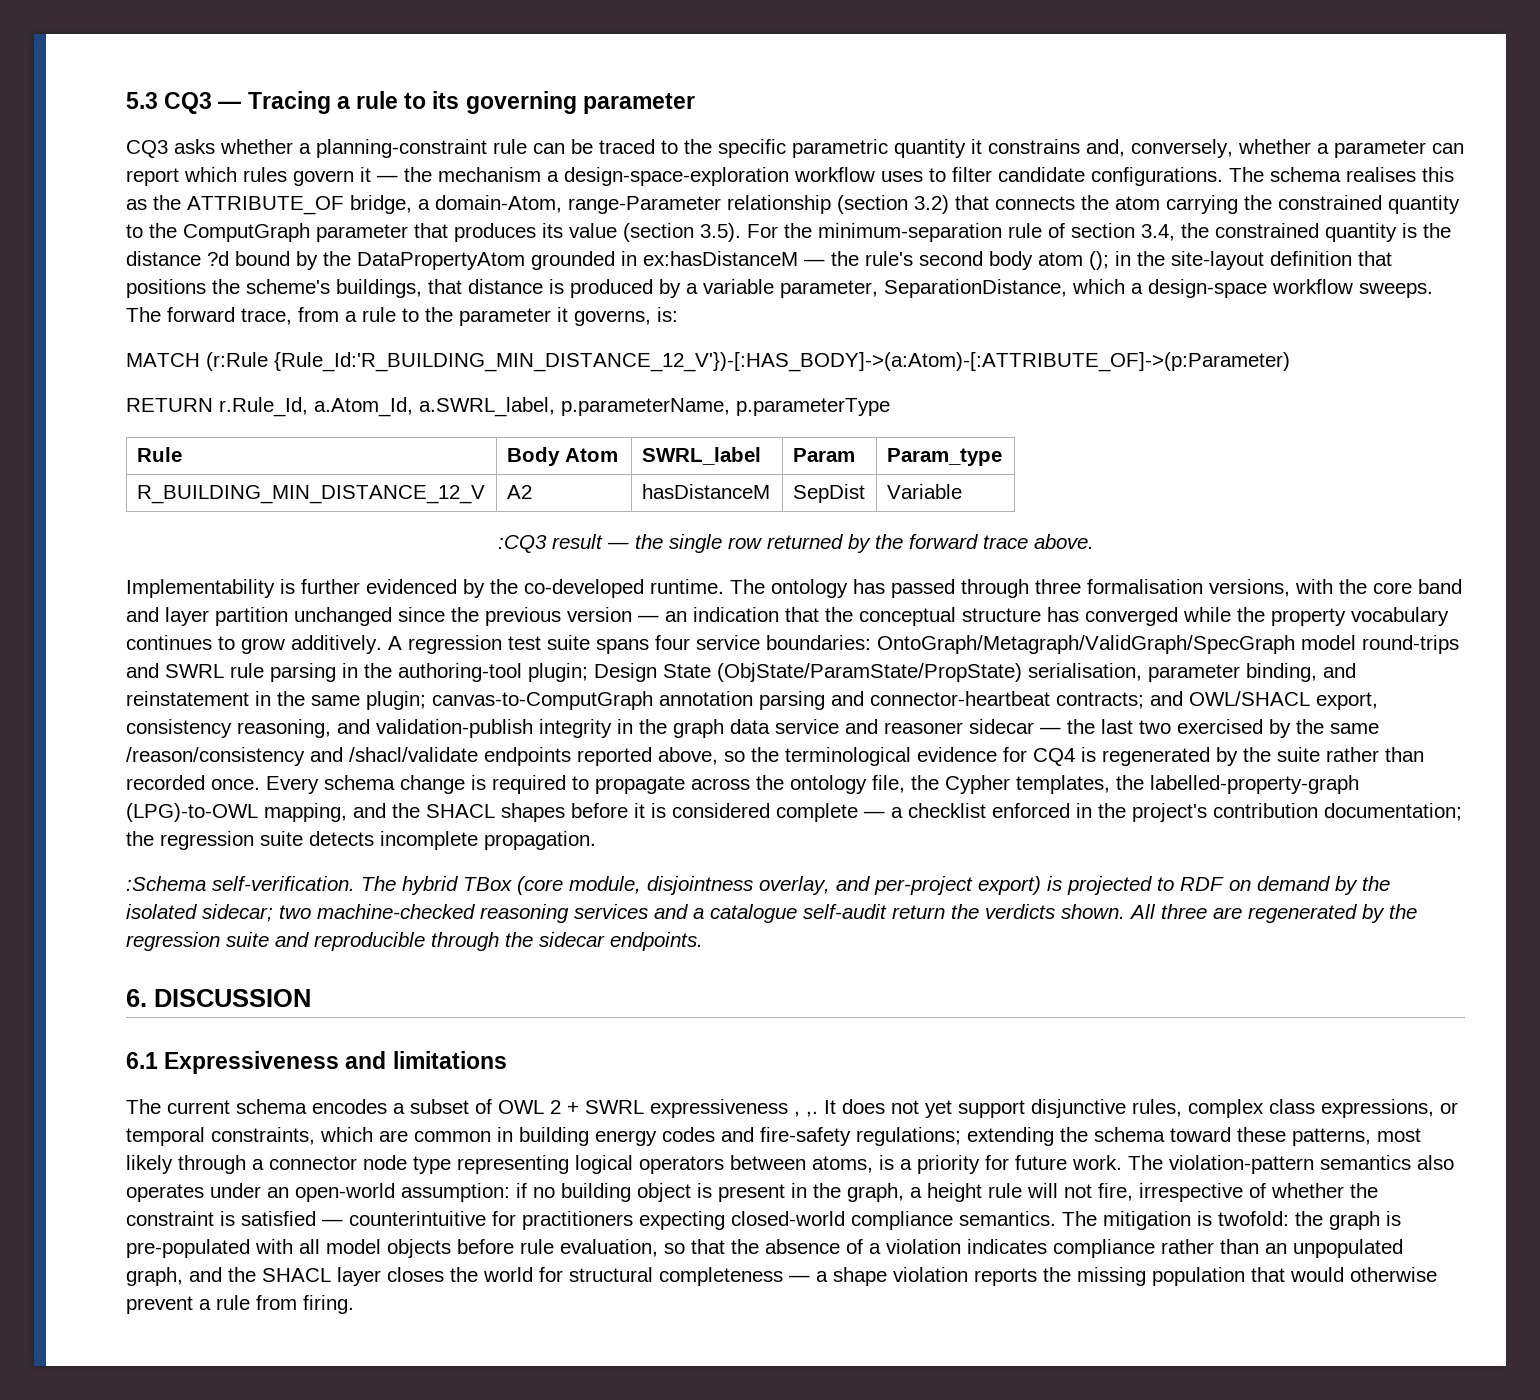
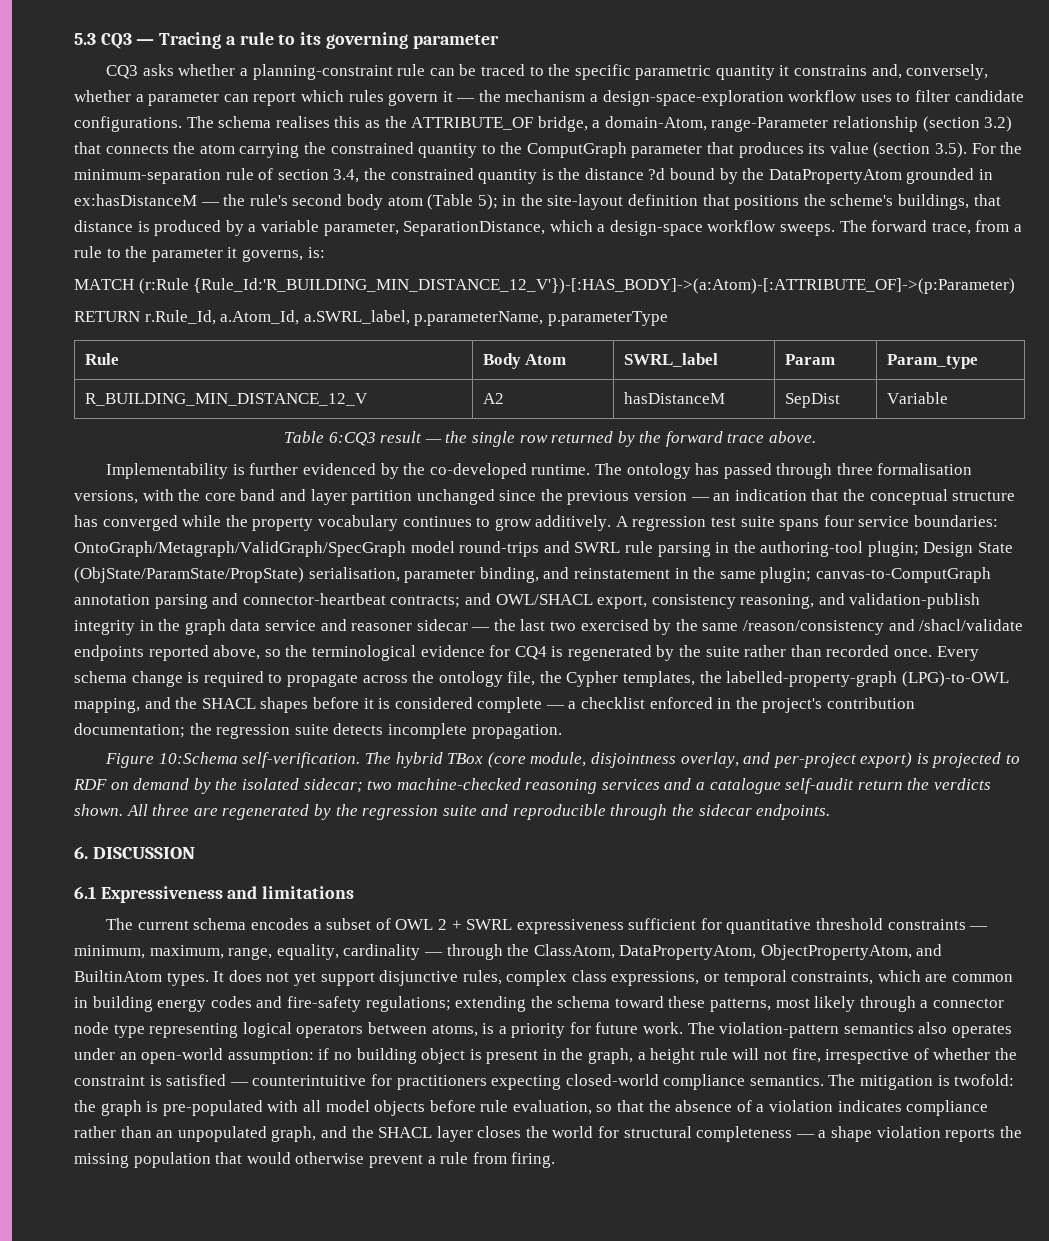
- The schema realises this as the ATTRIBUTE_OF bridge, a domain-Atom, range-Parameter relationship (section 3.2) that connects the atom carrying the constrained quantity to the ComputGraph parameter that produces its value (section 3.5). For the minimum-separation rule of section 3.4, the constrained quantity is the distance ?d bound by the DataPropertyAtom grounded in ex:hasDistanceM — the rule's second body atom ();
+ The schema realises this as the ATTRIBUTE_OF bridge, a domain-Atom, range-Parameter relationship (section 3.2) that connects the atom carrying the constrained quantity to the ComputGraph parameter that produces its value (section 3.5). For the minimum-separation rule of section 3.4, the constrained quantity is the distance ?d bound by the DataPropertyAtom grounded in ex:hasDistanceM — the rule's second body atom (Table 5);
- :CQ3 result — the single row returned by the forward trace above.
+ Table 6:CQ3 result — the single row returned by the forward trace above.
- :Schema self-verification.
+ Figure 10:Schema self-verification.
- The current schema encodes a subset of OWL 2 + SWRL expressiveness , ,.
+ The current schema encodes a subset of OWL 2 + SWRL expressiveness sufficient for quantitative threshold constraints — minimum, maximum, range, equality, cardinality — through the ClassAtom, DataPropertyAtom, ObjectPropertyAtom, and BuiltinAtom types.

